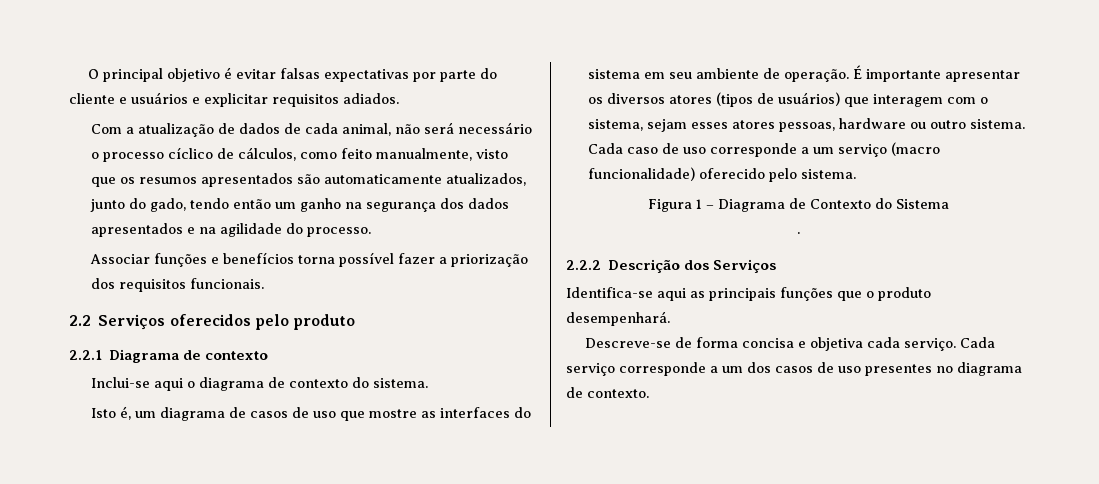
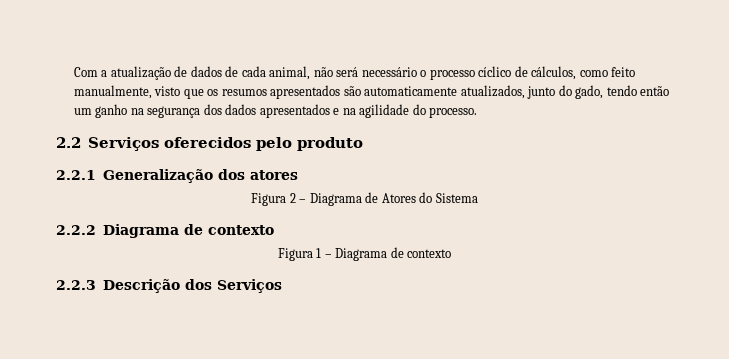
- O principal objetivo é evitar falsas expectativas por parte do cliente e usuários e explicitar requisitos adiados.
- Associar funções e benefícios torna possível fazer a priorização dos requisitos funcionais.
- 2.2.1 Diagrama de contexto
- Inclui-se aqui o diagrama de contexto do sistema.
- Isto é, um diagrama de casos de uso que mostre as interfaces do sistema em seu ambiente de operação. É importante apresentar os diversos atores (tipos de usuários) que interagem com o sistema, sejam esses atores pessoas, hardware ou outro sistema. Cada caso de uso corresponde a um serviço (macro funcionalidade) oferecido pelo sistema.
+ 2.2.1 Generalização dos atores
+ Figura 2 – Diagrama de Atores do Sistema
+ 2.2.2 Diagrama de contexto
- Figura 1 – Diagrama de Contexto do Sistema
- .
- 2.2.2 Descrição dos Serviços
- Identifica-se aqui as principais funções que o produto desempenhará.
- Descreve-se de forma concisa e objetiva cada serviço. Cada serviço corresponde a um dos casos de uso presentes no diagrama de contexto.
+ Figura 1 – Diagrama de contexto
+ 2.2.3 Descrição dos Serviços

